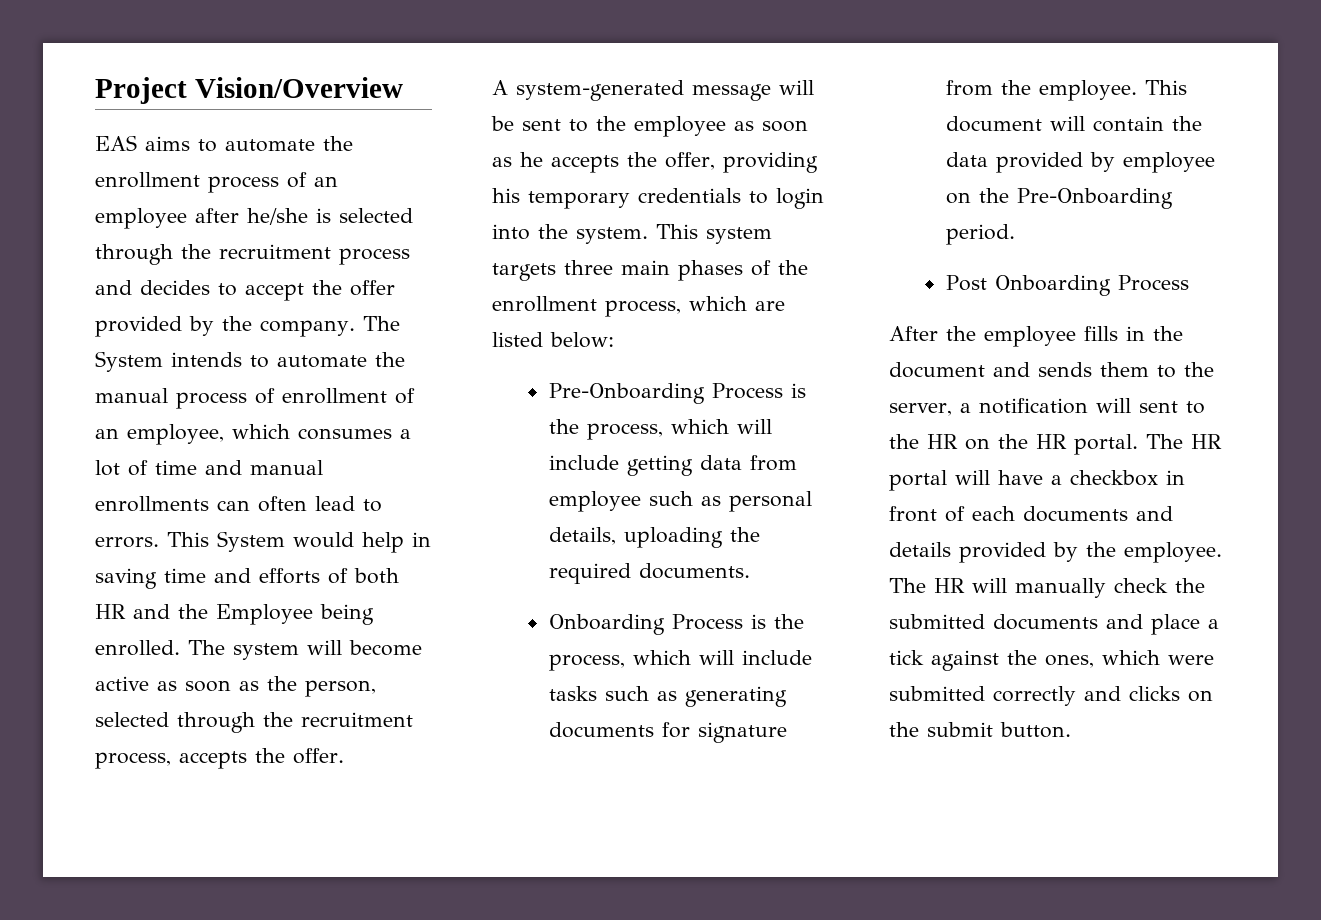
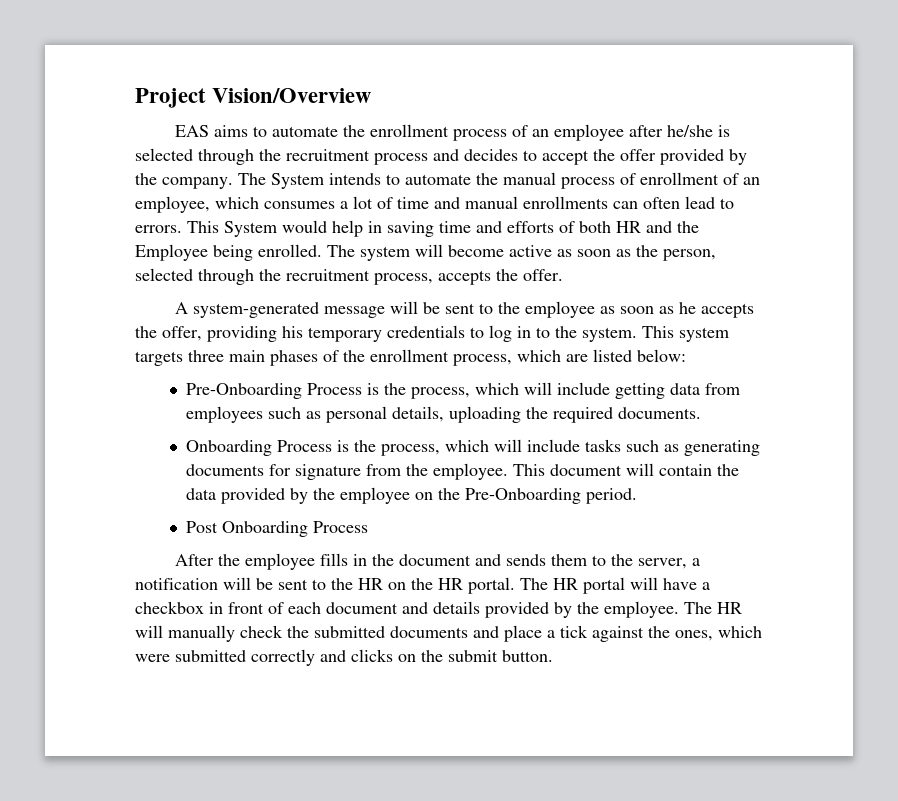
- A system-generated message will be sent to the employee as soon as he accepts the offer, providing his temporary credentials to login into the system.
+ A system-generated message will be sent to the employee as soon as he accepts the offer, providing his temporary credentials to log in to the system.
- Pre-Onboarding Process is the process, which will include getting data from employee such as personal details, uploading the required documents.
+ Pre-Onboarding Process is the process, which will include getting data from employees such as personal details, uploading the required documents.
- This document will contain the data provided by employee on the Pre-Onboarding period.
+ This document will contain the data provided by the employee on the Pre-Onboarding period.
- After the employee fills in the document and sends them to the server, a notification will sent to the HR on the HR portal.
+ After the employee fills in the document and sends them to the server, a notification will be sent to the HR on the HR portal.
- The HR portal will have a checkbox in front of each documents and details provided by the employee.
+ The HR portal will have a checkbox in front of each document and details provided by the employee.

